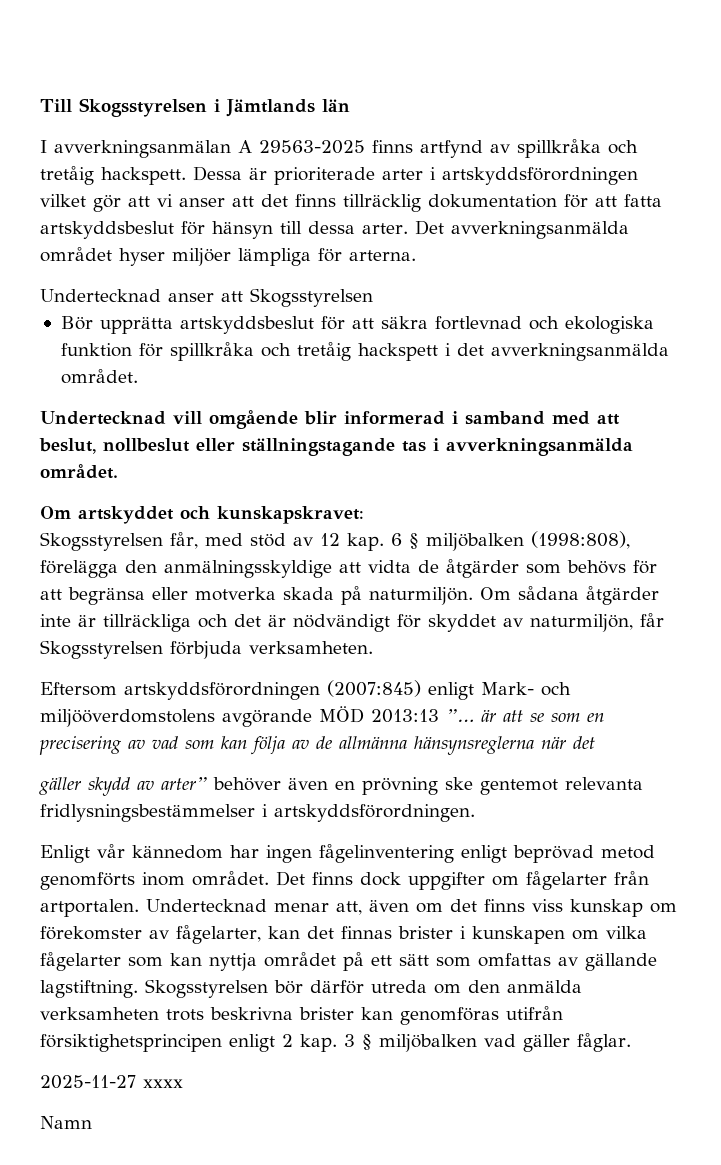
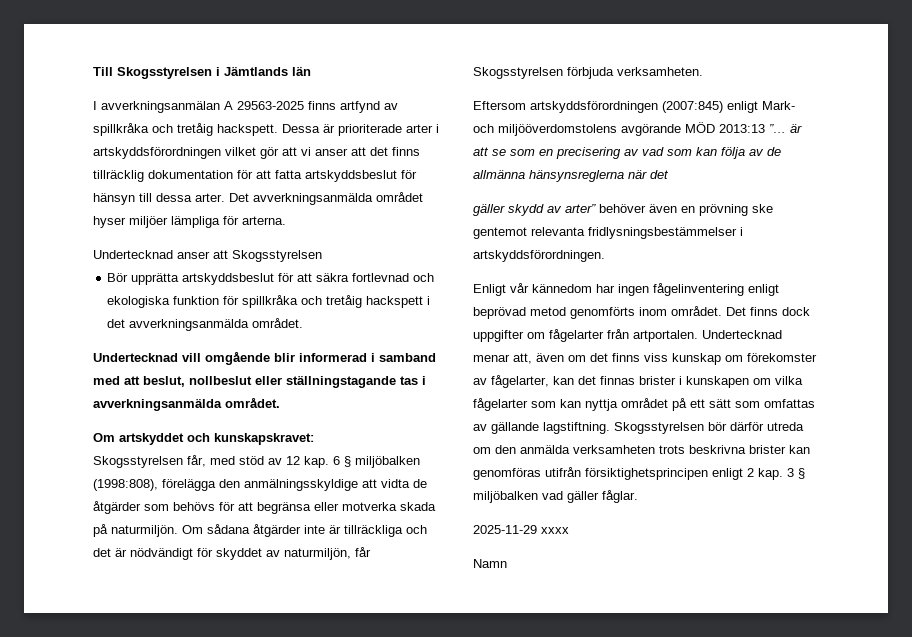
- 2025-11-27 xxxx
+ 2025-11-29 xxxx

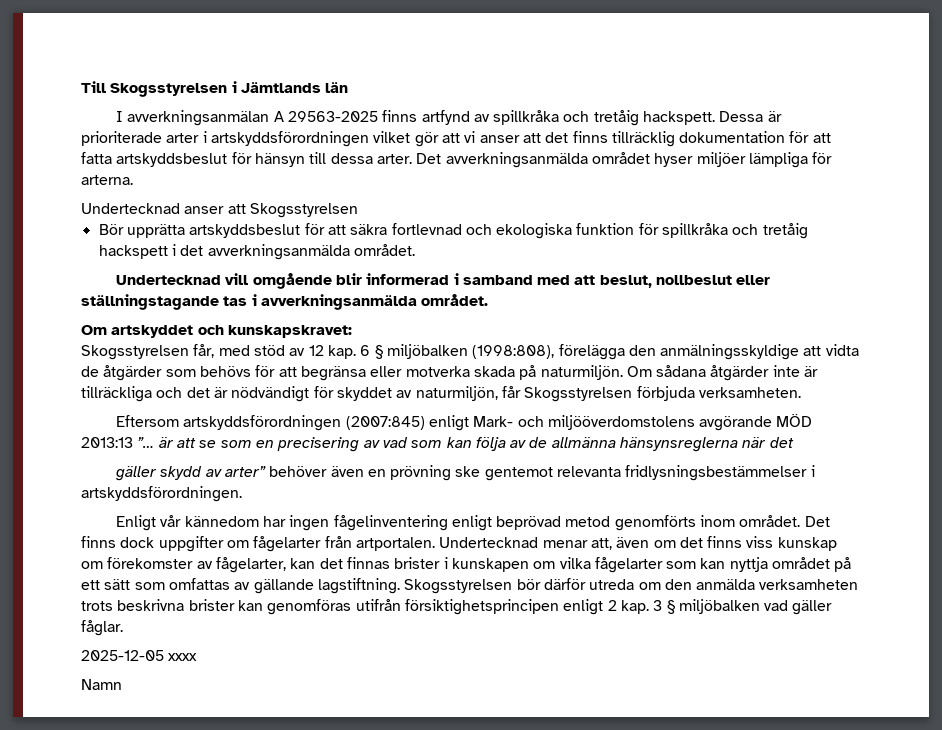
- 2025-11-29 xxxx
+ 2025-12-05 xxxx

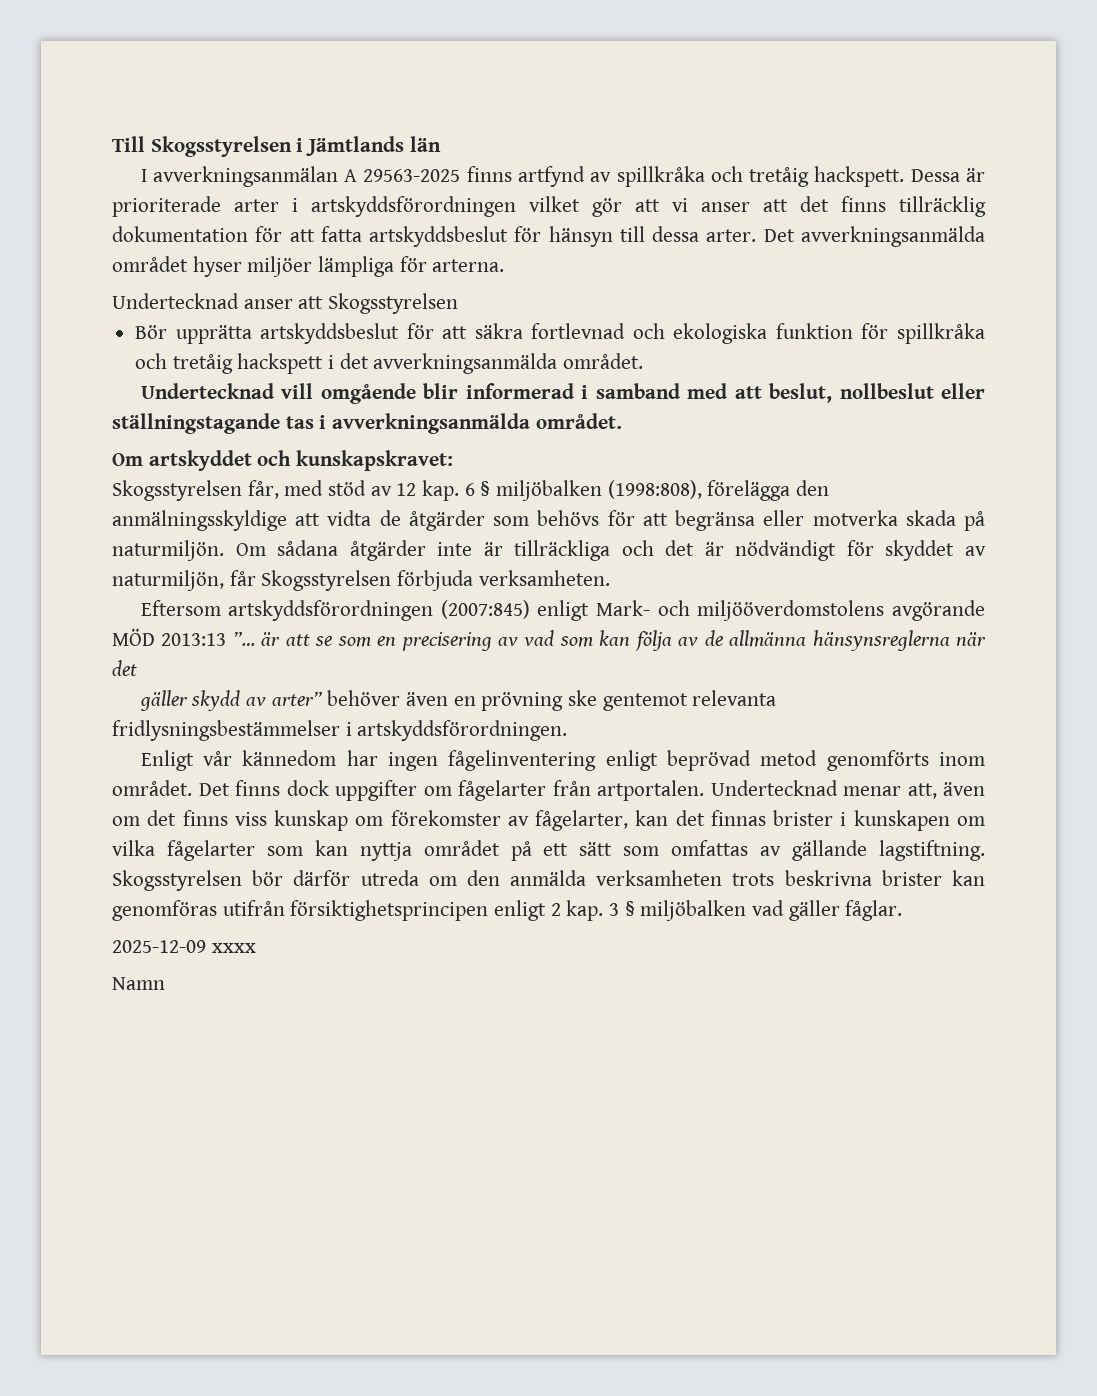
- 2025-12-05 xxxx
+ 2025-12-09 xxxx

